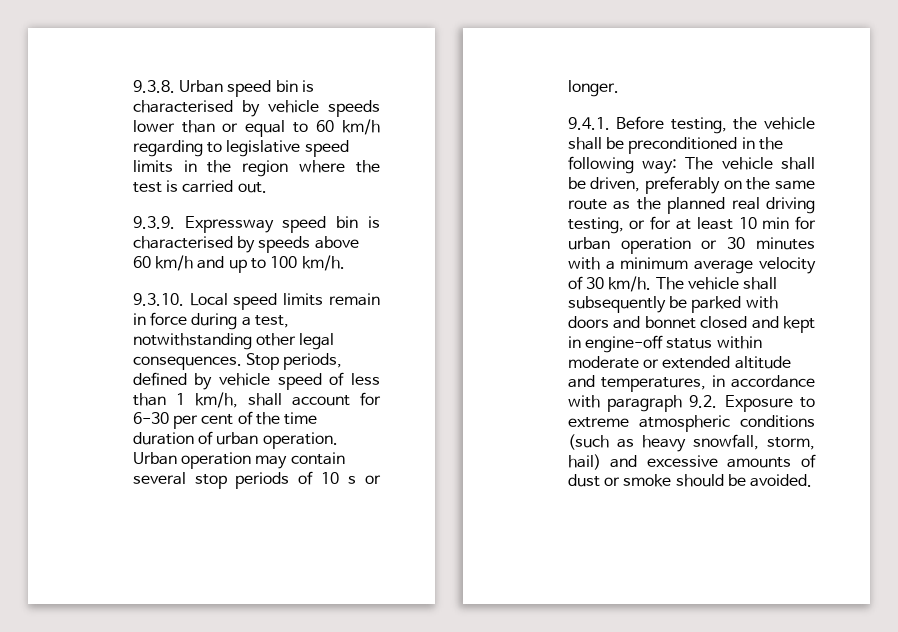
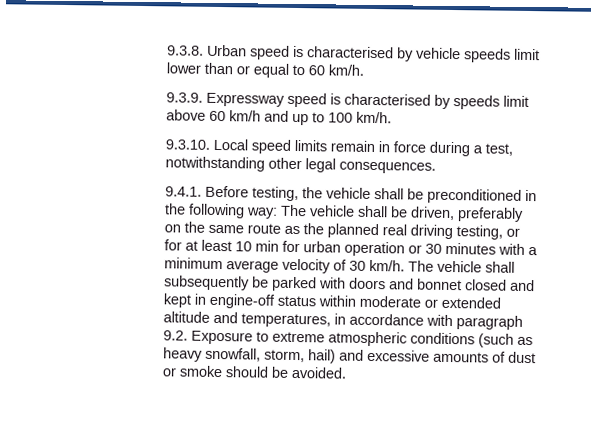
- 9.3.8. Urban speed bin is characterised by vehicle speeds lower than or equal to 60 km/h regarding to legislative speed limits in the region where the test is carried out.
+ 9.3.8. Urban speed is characterised by vehicle speeds limit lower than or equal to 60 km/h.
- 9.3.9. Expressway speed bin is characterised by speeds above 60 km/h and up to 100 km/h.
+ 9.3.9. Expressway speed is characterised by speeds limit above 60 km/h and up to 100 km/h.
- Stop periods, defined by vehicle speed of less than 1 km/h, shall account for 6-30 per cent of the time duration of urban operation. Urban operation may contain several stop periods of 10 s or longer.

